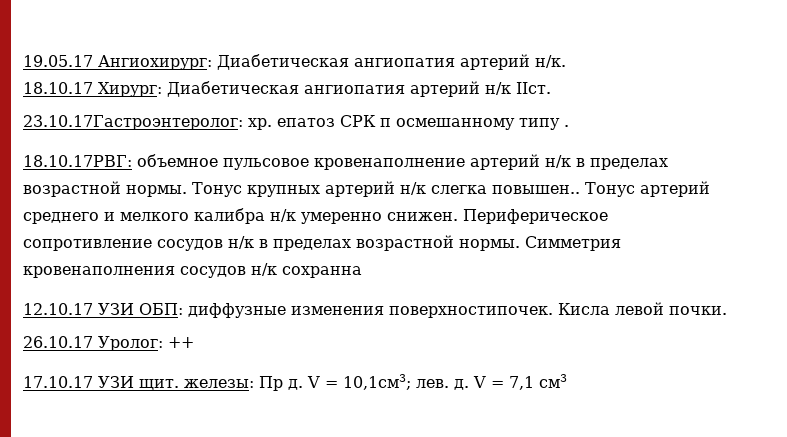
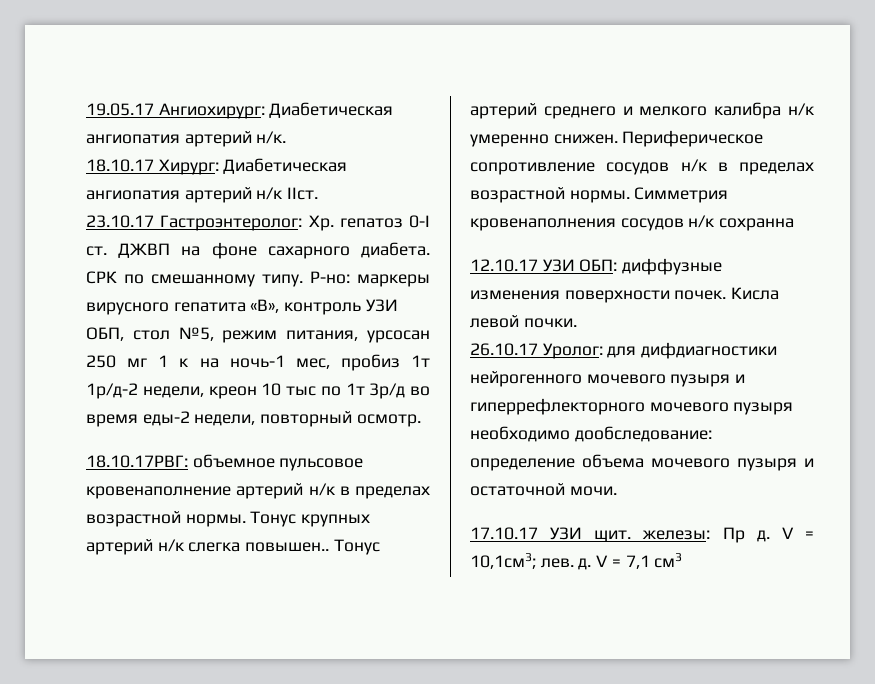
- 23.10.17Гастроэнтеролог: хр. епатоз СРК п осмешанному типу .
+ 23.10.17 Гастроэнтеролог: Хр. гепатоз 0-I ст. ДЖВП на фоне сахарного диабета. СРК по смешанному типу. Р-но: маркеры вирусного гепатита «В», контроль УЗИ ОБП, стол №5, режим питания, урсосан 250 мг 1 к на ночь-1 мес, пробиз 1т 1р/д-2 недели, креон 10 тыс по 1т 3р/д во время еды-2 недели, повторный осмотр.
- 12.10.17 УЗИ ОБП: диффузные изменения поверхностипочек.
+ 12.10.17 УЗИ ОБП: диффузные изменения поверхности почек.
- 26.10.17 Уролог: ++
+ 26.10.17 Уролог: для дифдиагностики нейрогенного мочевого пузыря и гиперрефлекторного мочевого пузыря необходимо дообследование: определение объема мочевого пузыря и остаточной мочи.

